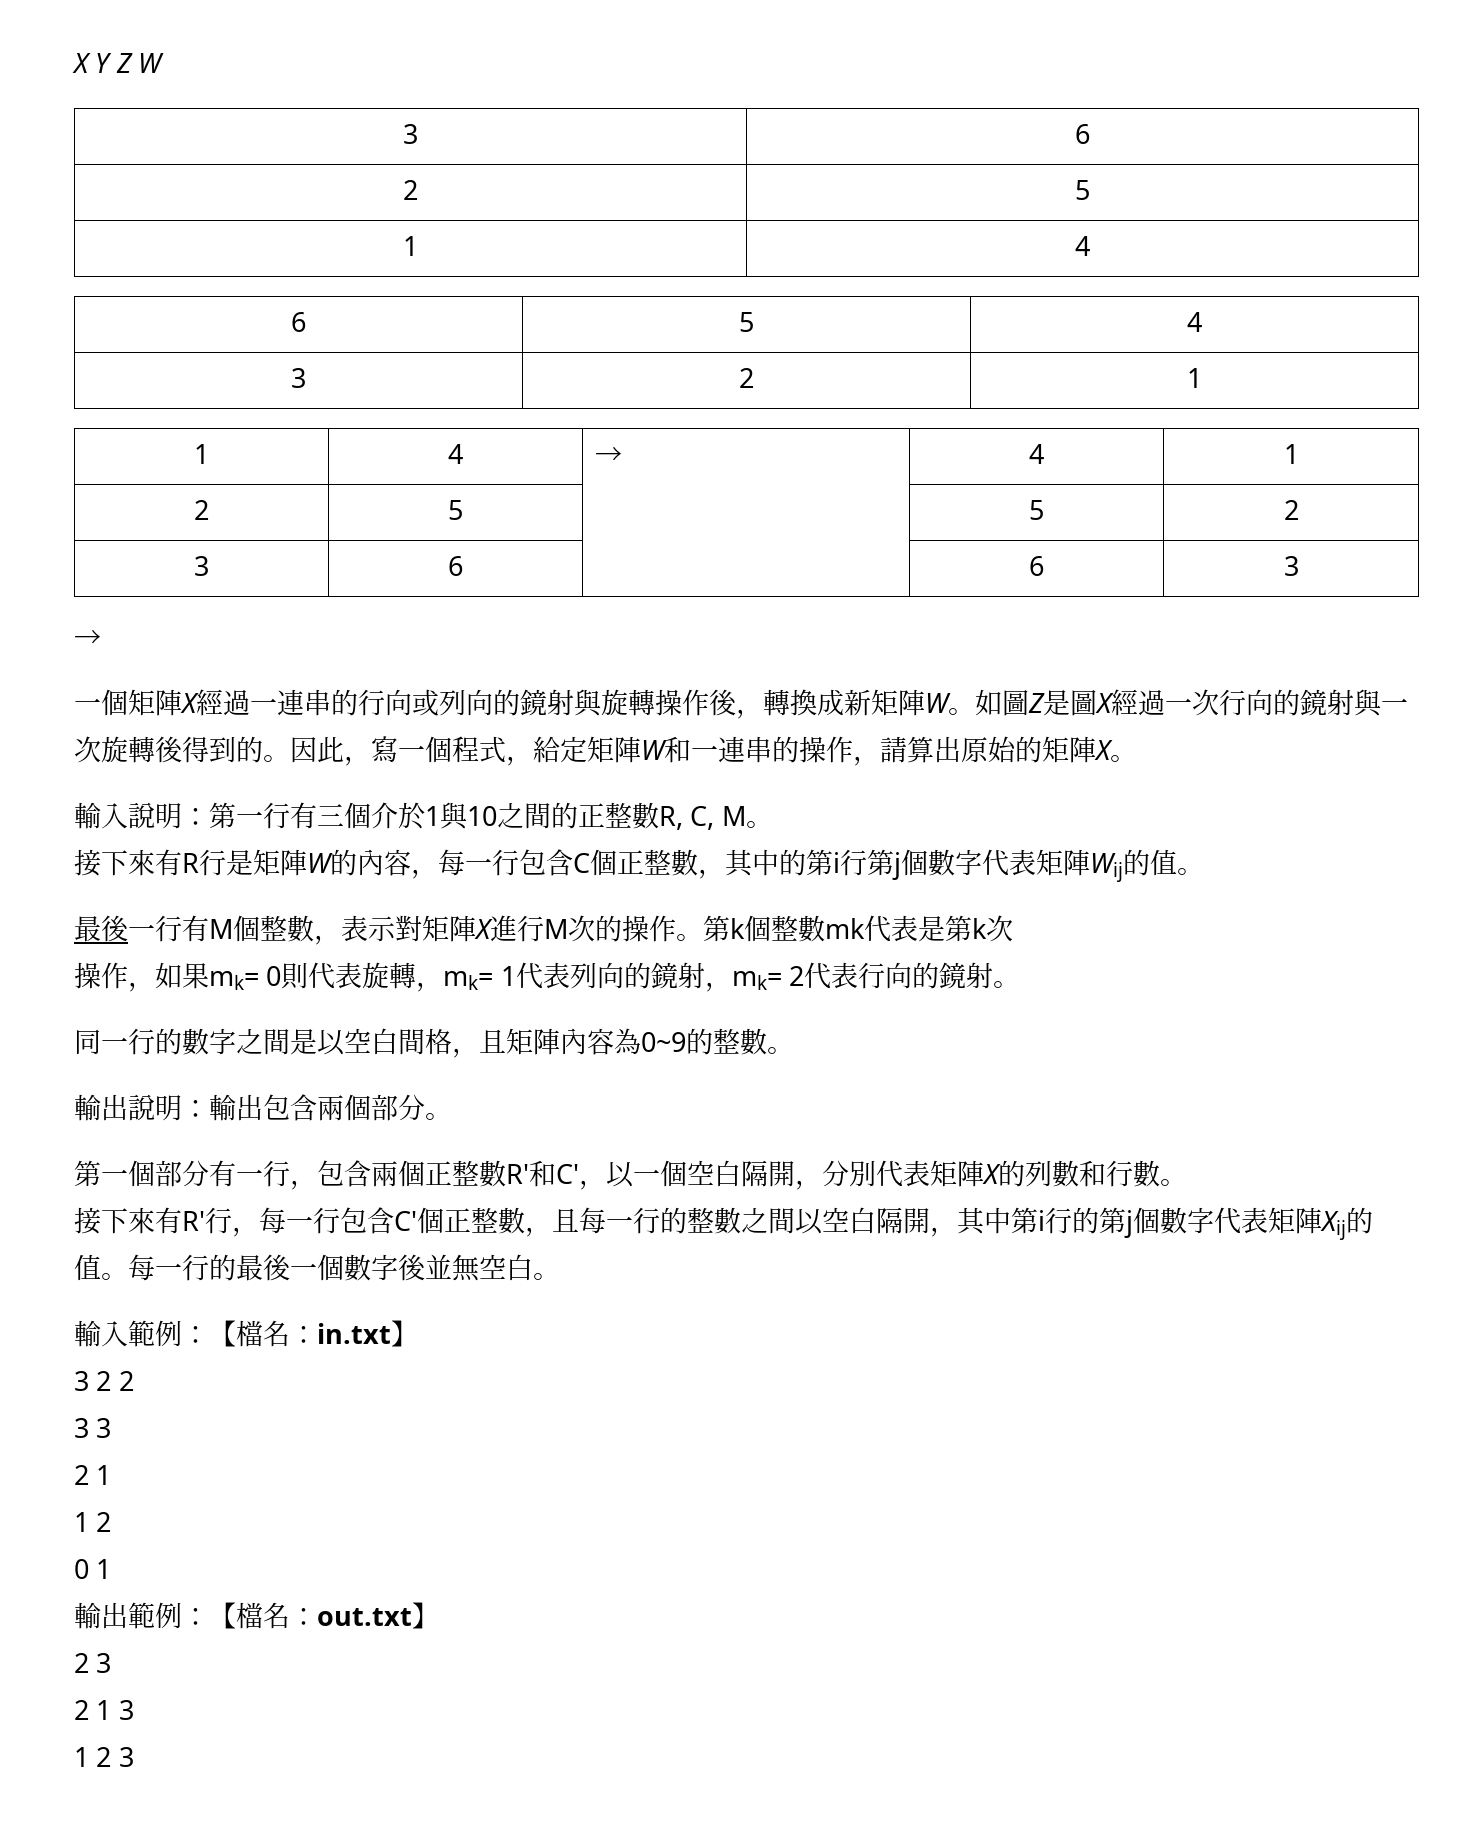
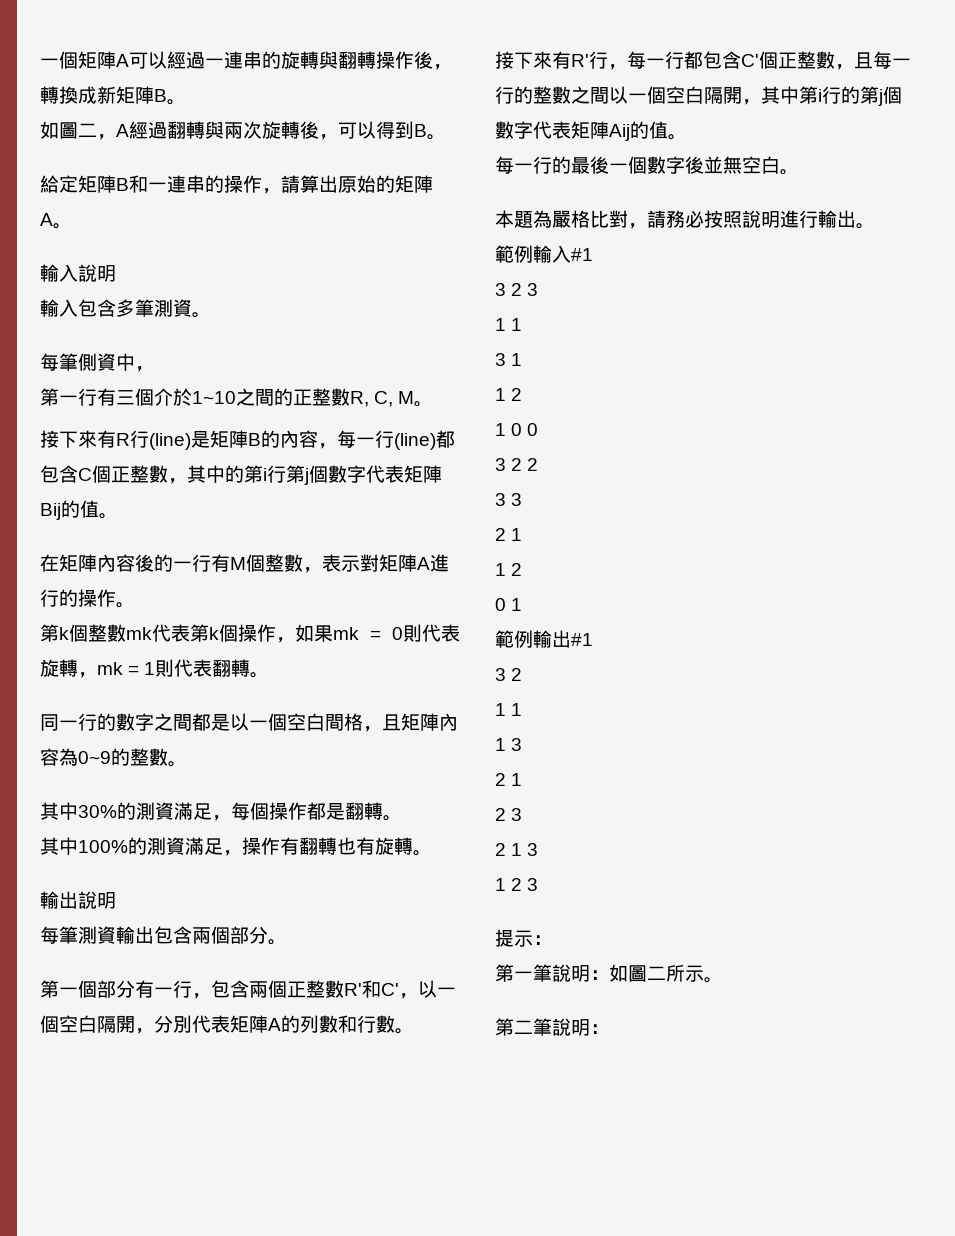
- X Y Z W
- 3 | 6
- 2 | 5
- 1 | 4
- 6 | 5 | 4
- 3 | 2 | 1
- 1 | 4 | → | 4 | 1
- 2 | 5 | | 5 | 2
- 3 | 6 | | 6 | 3
- →
- 一個矩陣X經過一連串的行向或列向的鏡射與旋轉操作後，轉換成新矩陣W。如圖Z是圖X經過一次行向的鏡射與一次旋轉後得到的。因此，寫一個程式，給定矩陣W和一連串的操作，請算出原始的矩陣X。
+ 一個矩陣A可以經過一連串的旋轉與翻轉操作後，轉換成新矩陣B。
+ 如圖二，A經過翻轉與兩次旋轉後，可以得到B。
+ 給定矩陣B和一連串的操作，請算出原始的矩陣A。
- 輸入說明：第一行有三個介於1與10之間的正整數R, C, M。
+ 輸入說明
+ 輸入包含多筆測資。
+ 每筆側資中，
+ 第一行有三個介於1~10之間的正整數R, C, M。
- 接下來有R行是矩陣W的內容，每一行包含C個正整數，其中的第i行第j個數字代表矩陣Wij的值。
- 最後一行有M個整數，表示對矩陣X進行M次的操作。第k個整數mk代表是第k次
- 操作，如果mk= 0則代表旋轉，mk= 1代表列向的鏡射，mk= 2代表行向的鏡射。
+ 接下來有R行(line)是矩陣B的內容，每一行(line)都包含C個正整數，其中的第i行第j個數字代表矩陣Bij的值。
+ 在矩陣內容後的一行有M個整數，表示對矩陣A進行的操作。
+ 第k個整數mk代表第k個操作，如果mk = 0則代表旋轉，mk = 1則代表翻轉。
- 同一行的數字之間是以空白間格，且矩陣內容為0~9的整數。
+ 同一行的數字之間都是以一個空白間格，且矩陣內容為0~9的整數。
+ 其中30%的測資滿足，每個操作都是翻轉。
+ 其中100%的測資滿足，操作有翻轉也有旋轉。
- 輸出說明：輸出包含兩個部分。
+ 輸出說明
+ 每筆測資輸出包含兩個部分。
- 第一個部分有一行，包含兩個正整數R'和C'，以一個空白隔開，分別代表矩陣X的列數和行數。
+ 第一個部分有一行，包含兩個正整數R'和C'，以一個空白隔開，分別代表矩陣A的列數和行數。
- 接下來有R'行，每一行包含C'個正整數，且每一行的整數之間以空白隔開，其中第i行的第j個數字代表矩陣Xij的值。每一行的最後一個數字後並無空白。
+ 接下來有R'行，每一行都包含C'個正整數，且每一行的整數之間以一個空白隔開，其中第i行的第j個數字代表矩陣Aij的值。
+ 每一行的最後一個數字後並無空白。
- 輸入範例：【檔名：in.txt】
+ 本題為嚴格比對，請務必按照說明進行輸出。
+ 範例輸入#1
+ 3 2 3
+ 1 1
+ 3 1
+ 1 2
+ 1 0 0
- 輸出範例：【檔名：out.txt】
+ 範例輸出#1
+ 3 2
+ 1 1
+ 1 3
+ 2 1
+ 提示：
+ 第一筆說明：如圖二所示。
+ 第二筆說明：

